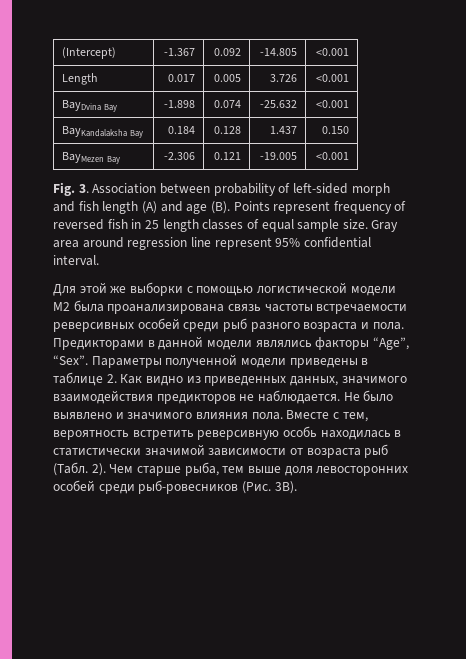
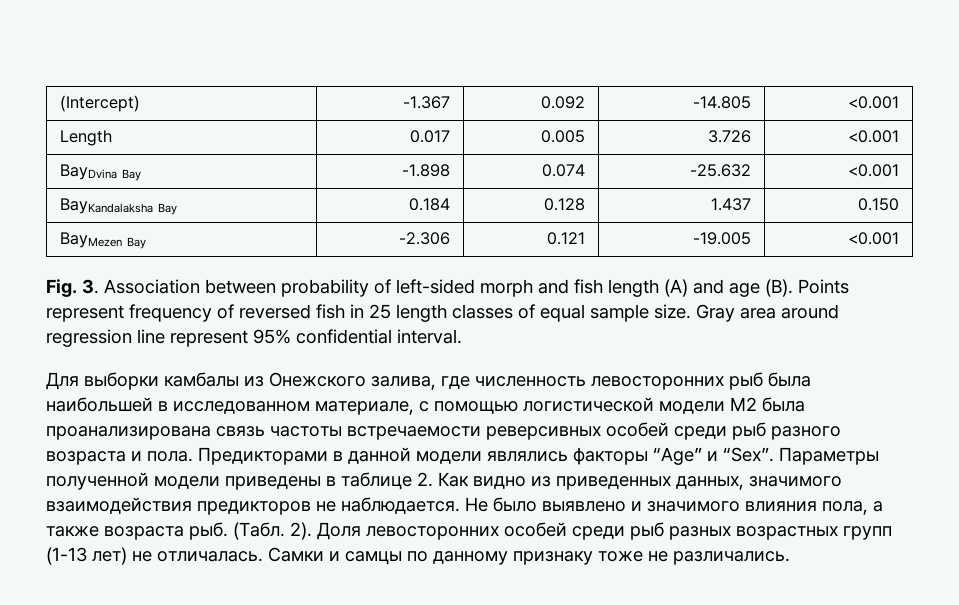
- Для этой же выборки с помощью логистической модели М2 была проанализирована связь частоты встречаемости реверсивных особей среди рыб разного возраста и пола.
+ Для выборки камбалы из Онежского залива, где численность левосторонних рыб была наибольшей в исследованном материале, с помощью логистической модели М2 была проанализирована связь частоты встречаемости реверсивных особей среди рыб разного возраста и пола.
- Предикторами в данной модели являлись факторы “Age”, “Sex”.
+ Предикторами в данной модели являлись факторы “Age” и “Sex”.
- Не было выявлено и значимого влияния пола. Вместе с тем, вероятность встретить реверсивную особь находилась в статистически значимой зависимости от возраста рыб (Табл. 2). Чем старше рыба, тем выше доля левосторонних особей среди рыб-ровесников (Рис. 3В).
+ Не было выявлено и значимого влияния пола, а также возраста рыб. (Табл. 2). Доля левосторонних особей среди рыб разных возрастных групп (1-13 лет) не отличалась. Самки и самцы по данному признаку тоже не различались.

